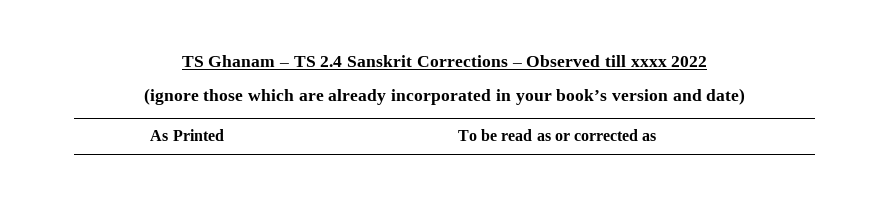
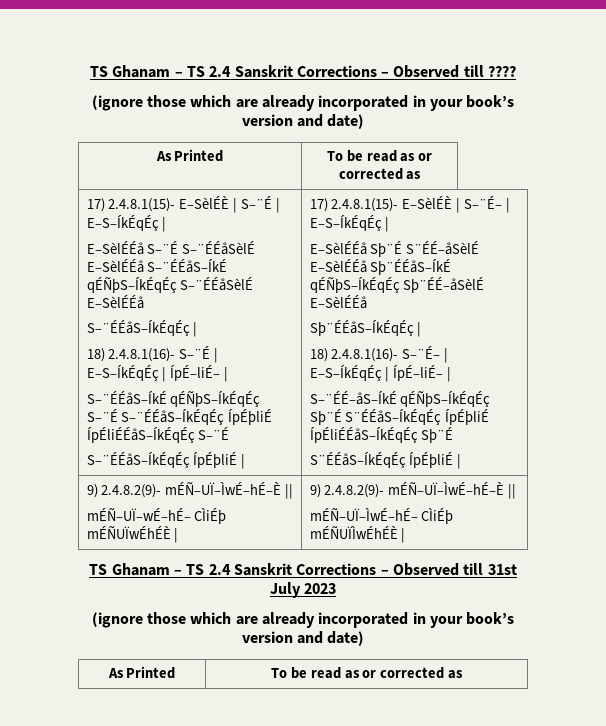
- TS Ghanam – TS 2.4 Sanskrit Corrections – Observed till xxxx 2022
+ TS Ghanam – TS 2.4 Sanskrit Corrections – Observed till ????
+ 17) 2.4.8.1(15)- E–SèlÉÈ | S–¨É | E–S–ÍkÉqÉç |
+ E–SèlÉÉå S–¨É S–¨ÉÉåSèlÉ E–SèlÉÉå S–¨ÉÉåS–ÍkÉ qÉÑþS–ÍkÉqÉç S–¨ÉÉåSèlÉ E–SèlÉÉå
+ S–¨ÉÉåS–ÍkÉqÉç |
+ 18) 2.4.8.1(16)- S–¨É | E–S–ÍkÉqÉç | ÍpÉ–liÉ– |
+ S–¨ÉÉåS–ÍkÉ qÉÑþS–ÍkÉqÉç S–¨É S–¨ÉÉåS–ÍkÉqÉç ÍpÉþliÉ ÍpÉliÉÉåS–ÍkÉqÉç S–¨É
+ S–¨ÉÉåS–ÍkÉqÉç ÍpÉþliÉ | | 17) 2.4.8.1(15)- E–SèlÉÈ | S–¨É– | E–S–ÍkÉqÉç |
+ E–SèlÉÉå Sþ¨É S¨ÉÉ–åSèlÉ E–SèlÉÉå Sþ¨ÉÉåS–ÍkÉ qÉÑþS–ÍkÉqÉç Sþ¨ÉÉ–åSèlÉ E–SèlÉÉå
+ Sþ¨ÉÉåS–ÍkÉqÉç |
+ 18) 2.4.8.1(16)- S–¨É– | E–S–ÍkÉqÉç | ÍpÉ–liÉ– |
+ S–¨ÉÉ–åS–ÍkÉ qÉÑþS–ÍkÉqÉç Sþ¨É S¨ÉÉåS–ÍkÉqÉç ÍpÉþliÉ ÍpÉliÉÉåS–ÍkÉqÉç Sþ¨É
+ S¨ÉÉåS–ÍkÉqÉç ÍpÉþliÉ |
+ 9) 2.4.8.2(9)- mÉÑ–UÏ–ÌwÉ–hÉ–È ||
+ mÉÑ–UÏ–wÉ–hÉ– CÌiÉþ mÉÑUÏwÉhÉÈ | | 9) 2.4.8.2(9)- mÉÑ–UÏ–ÌwÉ–hÉ–È ||
+ mÉÑ–UÏ–ÌwÉ–hÉ– CÌiÉþ mÉÑUÏÌwÉhÉÈ |
+ TS Ghanam – TS 2.4 Sanskrit Corrections – Observed till 31st July 2023
+ (ignore those which are already incorporated in your book’s version and date)
+ As Printed | To be read as or corrected as

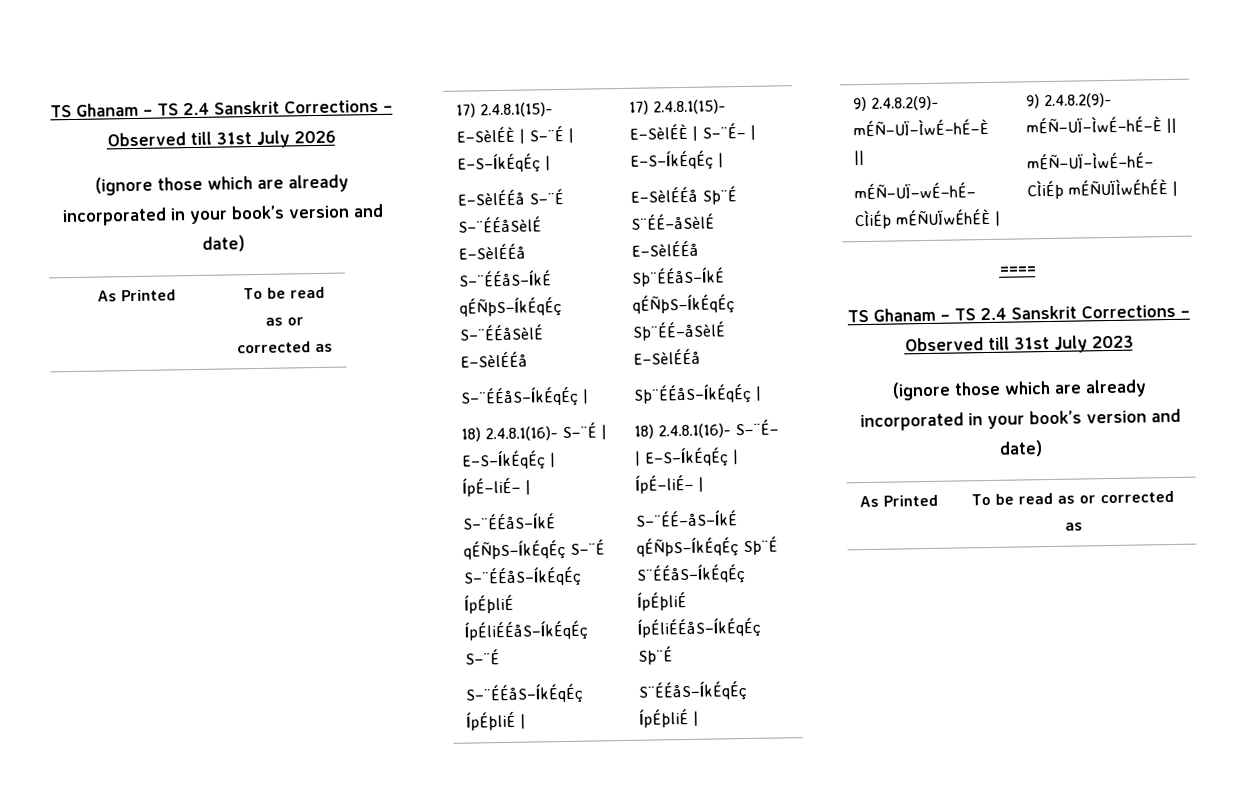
- TS Ghanam – TS 2.4 Sanskrit Corrections – Observed till ????
+ TS Ghanam – TS 2.4 Sanskrit Corrections – Observed till 31st July 2026
+ ====

